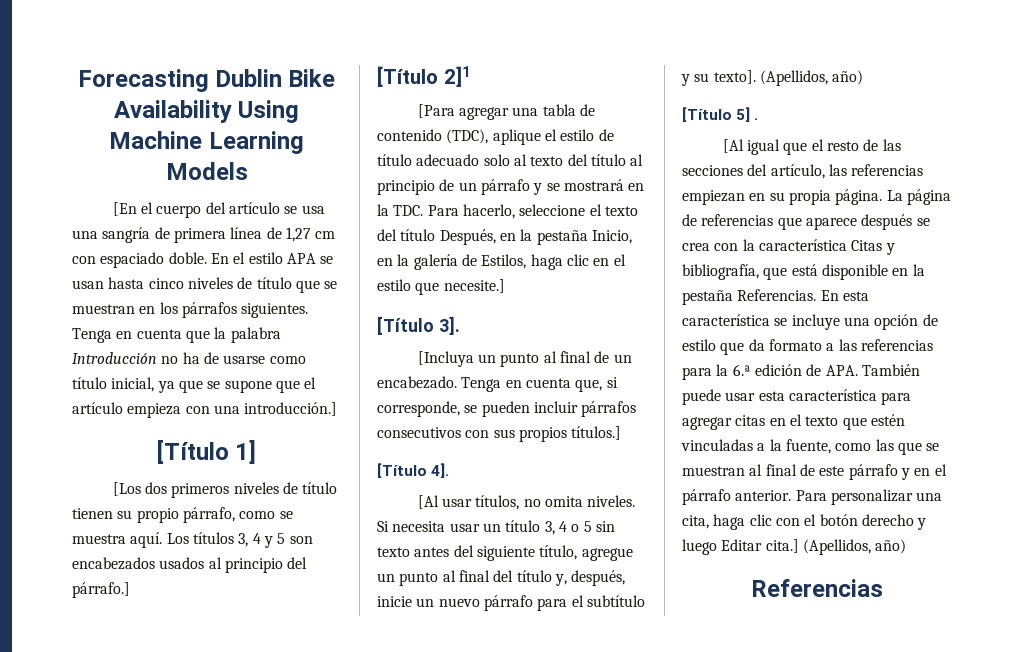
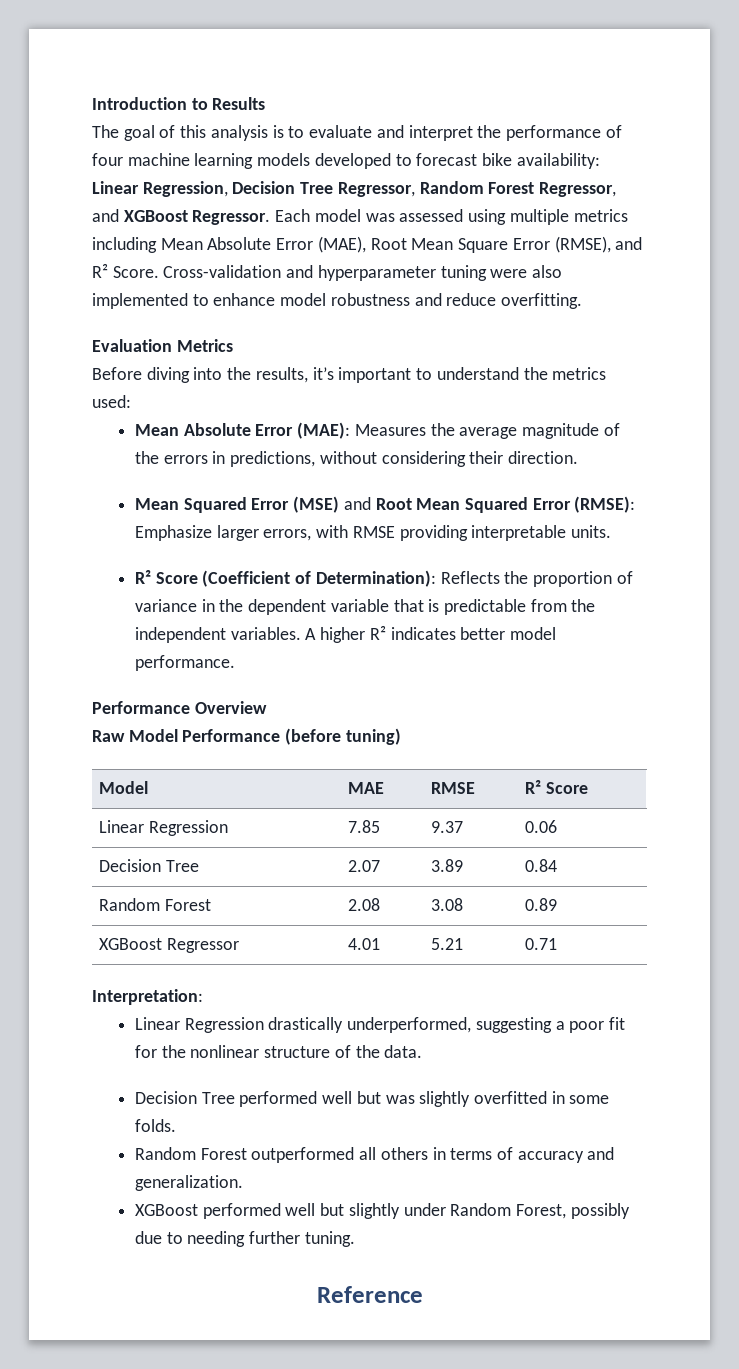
- Forecasting Dublin Bike Availability Using Machine Learning Models
- [En el cuerpo del artículo se usa una sangría de primera línea de 1,27 cm con espaciado doble. En el estilo APA se usan hasta cinco niveles de título que se muestran en los párrafos siguientes. Tenga en cuenta que la palabra Introducción no ha de usarse como título inicial, ya que se supone que el artículo empieza con una introducción.]
- [Título 1]
- [Los dos primeros niveles de título tienen su propio párrafo, como se muestra aquí. Los títulos 3, 4 y 5 son encabezados usados al principio del párrafo.]
- [Título 2]1
- [Para agregar una tabla de contenido (TDC), aplique el estilo de título adecuado solo al texto del título al principio de un párrafo y se mostrará en la TDC. Para hacerlo, seleccione el texto del título Después, en la pestaña Inicio, en la galería de Estilos, haga clic en el estilo que necesite.]
- [Título 3].
- [Incluya un punto al final de un encabezado. Tenga en cuenta que, si corresponde, se pueden incluir párrafos consecutivos con sus propios títulos.]
- [Título 4].
- [Al usar títulos, no omita niveles. Si necesita usar un título 3, 4 o 5 sin texto antes del siguiente título, agregue un punto al final del título y, después, inicie un nuevo párrafo para el subtítulo y su texto]. (Apellidos, año)
- [Título 5] .
- [Al igual que el resto de las secciones del artículo, las referencias empiezan en su propia página. La página de referencias que aparece después se crea con la característica Citas y bibliografía, que está disponible en la pestaña Referencias. En esta característica se incluye una opción de estilo que da formato a las referencias para la 6.ª edición de APA. También puede usar esta característica para agregar citas en el texto que estén vinculadas a la fuente, como las que se muestran al final de este párrafo y en el párrafo anterior. Para personalizar una cita, haga clic con el botón derecho y luego Editar cita.] (Apellidos, año)
- Referencias
+ Introduction to Results
+ The goal of this analysis is to evaluate and interpret the performance of four machine learning models developed to forecast bike availability: Linear Regression, Decision Tree Regressor, Random Forest Regressor, and XGBoost Regressor. Each model was assessed using multiple metrics including Mean Absolute Error (MAE), Root Mean Square Error (RMSE), and R² Score. Cross-validation and hyperparameter tuning were also implemented to enhance model robustness and reduce overfitting.
+ Evaluation Metrics
+ Before diving into the results, it’s important to understand the metrics used:
+ Mean Absolute Error (MAE): Measures the average magnitude of the errors in predictions, without considering their direction.
+ Mean Squared Error (MSE) and Root Mean Squared Error (RMSE): Emphasize larger errors, with RMSE providing interpretable units.
+ R² Score (Coefficient of Determination): Reflects the proportion of variance in the dependent variable that is predictable from the independent variables. A higher R² indicates better model performance.
+ Performance Overview
+ Raw Model Performance (before tuning)
+ Model | MAE | RMSE | R² Score
+ Linear Regression | 7.85 | 9.37 | 0.06
+ Decision Tree | 2.07 | 3.89 | 0.84
+ Random Forest | 2.08 | 3.08 | 0.89
+ XGBoost Regressor | 4.01 | 5.21 | 0.71
+ Interpretation:
+ Linear Regression drastically underperformed, suggesting a poor fit for the nonlinear structure of the data.
+ Decision Tree performed well but was slightly overfitted in some folds.
+ Random Forest outperformed all others in terms of accuracy and generalization.
+ XGBoost performed well but slightly under Random Forest, possibly due to needing further tuning.
+ Reference

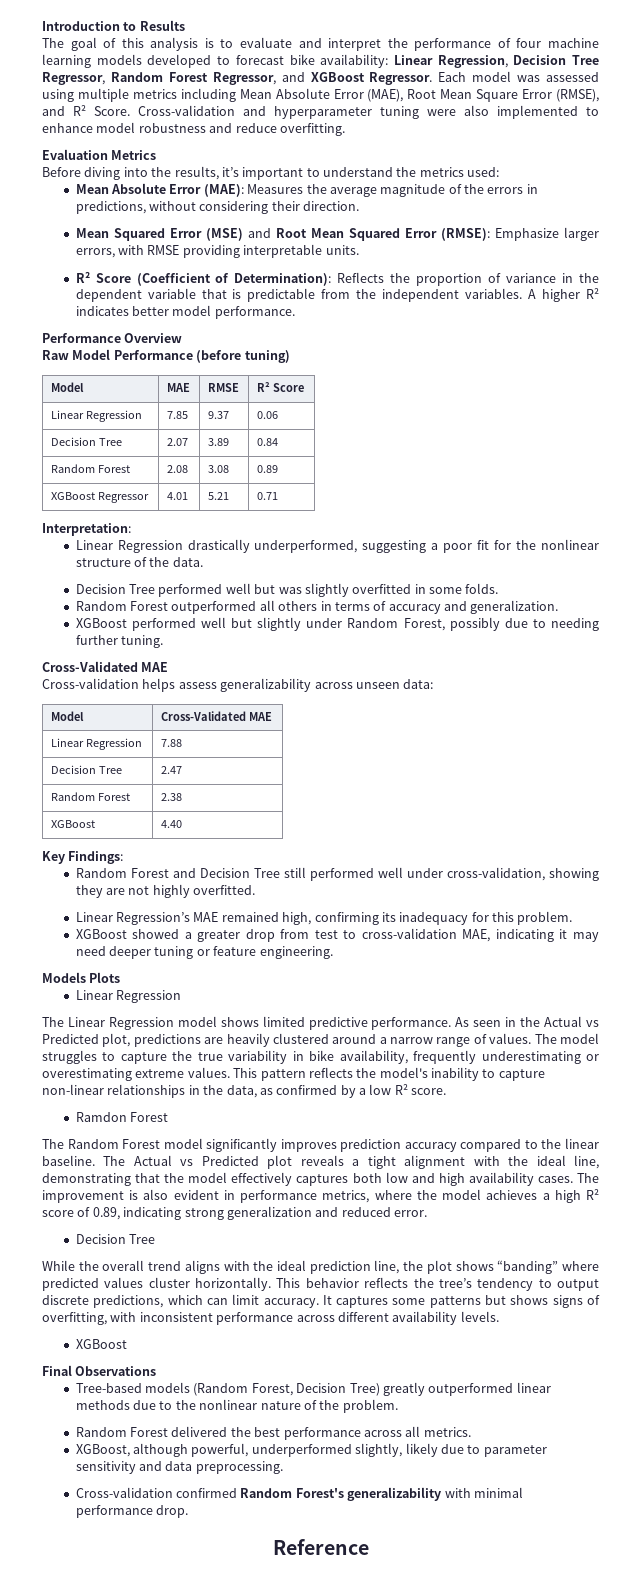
  XGBoost performed well but slightly under Random Forest, possibly due to needing further tuning.
+ Cross-Validated MAE
+ Cross-validation helps assess generalizability across unseen data:
+ Model | Cross-Validated MAE
+ Linear Regression | 7.88
+ Decision Tree | 2.47
+ Random Forest | 2.38
+ XGBoost | 4.40
+ Key Findings:
+ Random Forest and Decision Tree still performed well under cross-validation, showing they are not highly overfitted.
+ Linear Regression’s MAE remained high, confirming its inadequacy for this problem.
+ XGBoost showed a greater drop from test to cross-validation MAE, indicating it may need deeper tuning or feature engineering.
+ Models Plots
+ Linear Regression
+ The Linear Regression model shows limited predictive performance. As seen in the Actual vs Predicted plot, predictions are heavily clustered around a narrow range of values. The model struggles to capture the true variability in bike availability, frequently underestimating or overestimating extreme values. This pattern reflects the model's inability to capture non-linear relationships in the data, as confirmed by a low R² score.
+ Ramdon Forest
+ The Random Forest model significantly improves prediction accuracy compared to the linear baseline. The Actual vs Predicted plot reveals a tight alignment with the ideal line, demonstrating that the model effectively captures both low and high availability cases. The improvement is also evident in performance metrics, where the model achieves a high R² score of 0.89, indicating strong generalization and reduced error.
+ Decision Tree
+ While the overall trend aligns with the ideal prediction line, the plot shows “banding” where predicted values cluster horizontally. This behavior reflects the tree’s tendency to output discrete predictions, which can limit accuracy. It captures some patterns but shows signs of overfitting, with inconsistent performance across different availability levels.
+ XGBoost
+ Final Observations
+ Tree-based models (Random Forest, Decision Tree) greatly outperformed linear methods due to the nonlinear nature of the problem.
+ Random Forest delivered the best performance across all metrics.
+ XGBoost, although powerful, underperformed slightly, likely due to parameter sensitivity and data preprocessing.
+ Cross-validation confirmed Random Forest's generalizability with minimal performance drop.

